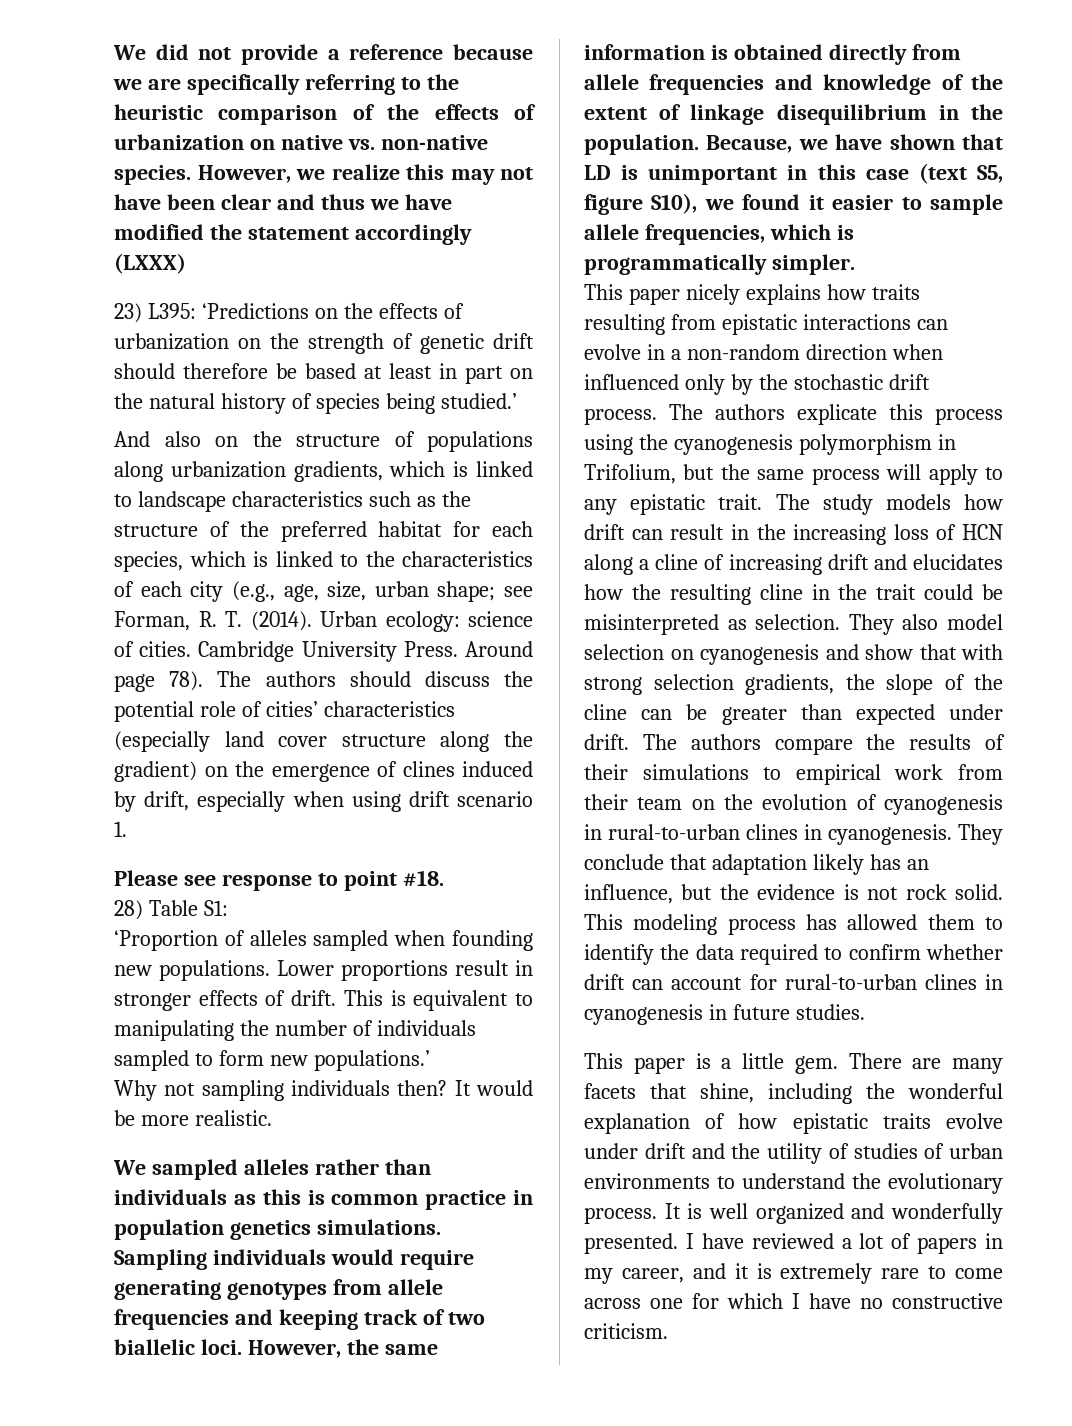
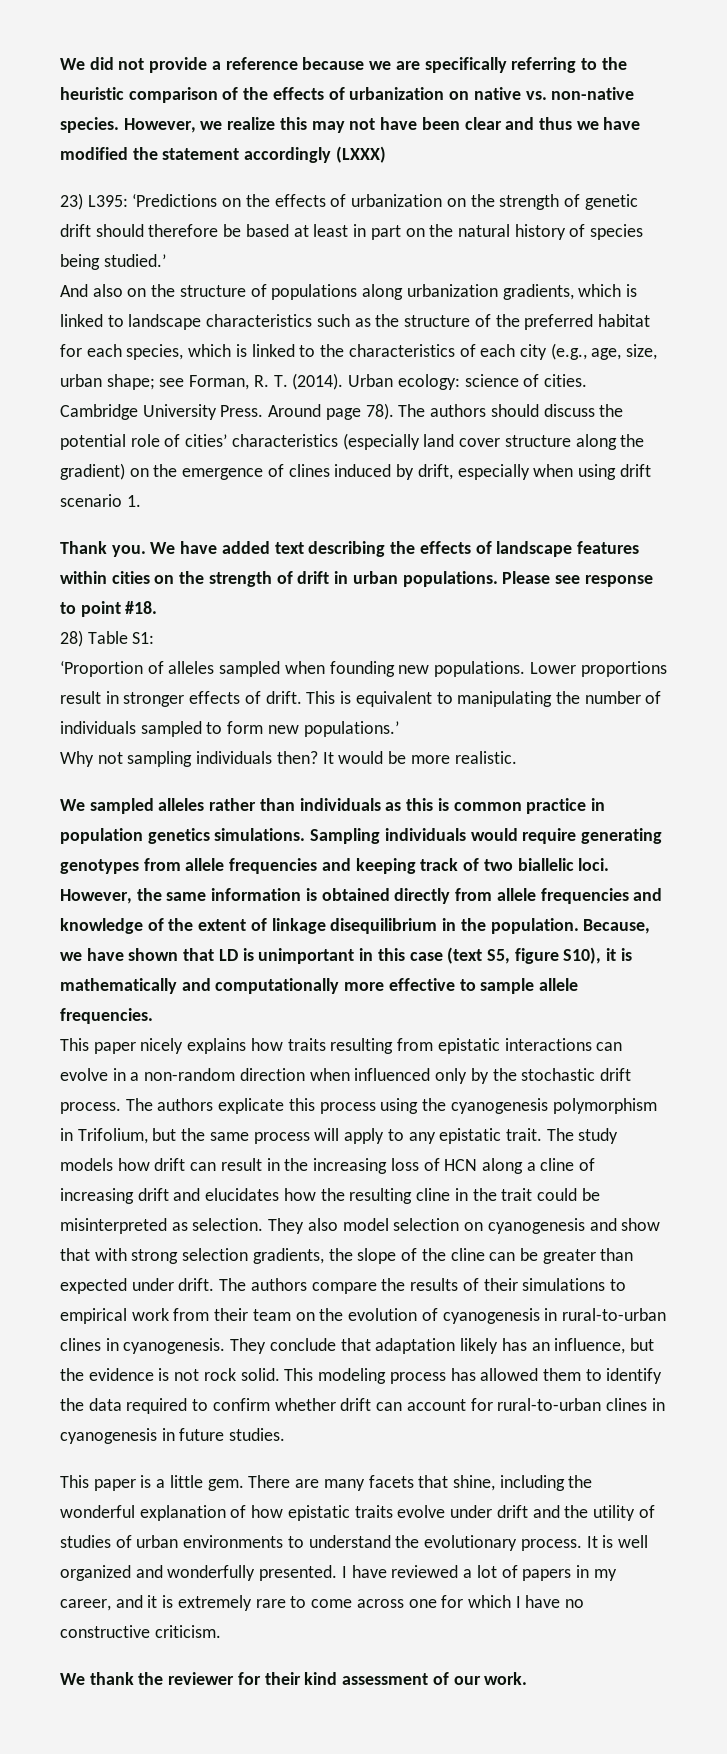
+ Thank you. We have added text describing the effects of landscape features within cities on the strength of drift in urban populations.
- Because, we have shown that LD is unimportant in this case (text S5, figure S10), we found it easier to sample allele frequencies, which is programmatically simpler.
+ Because, we have shown that LD is unimportant in this case (text S5, figure S10), it is mathematically and computationally more effective to sample allele frequencies.
+ We thank the reviewer for their kind assessment of our work.

